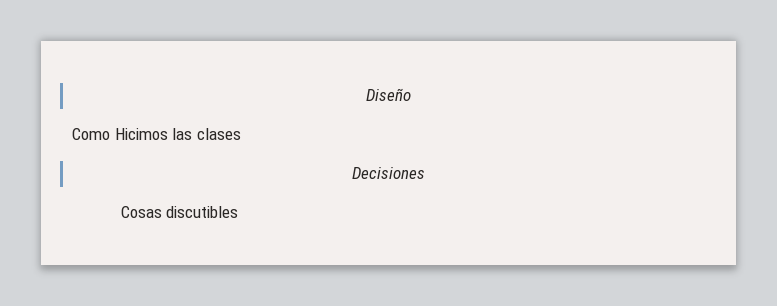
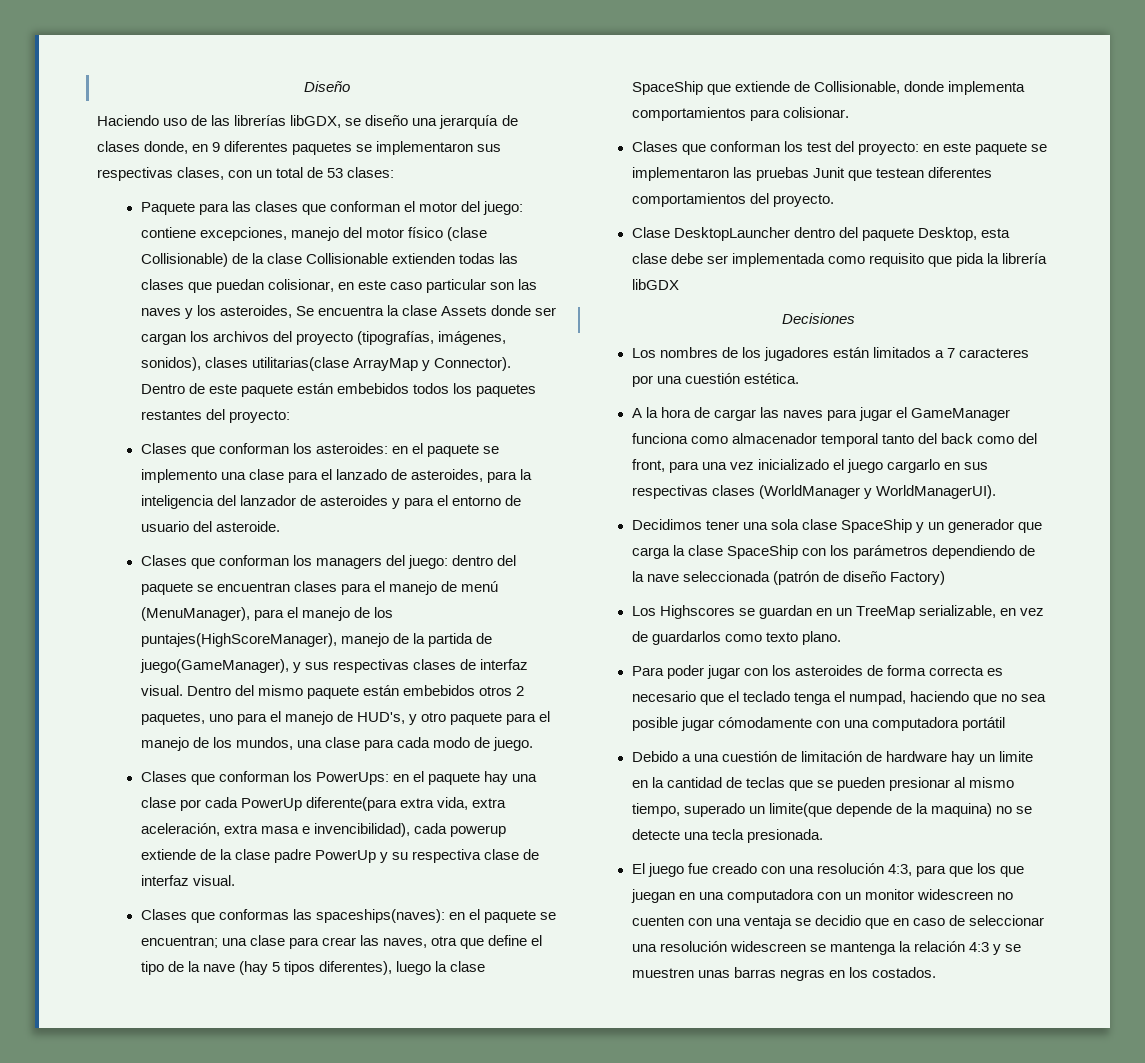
- Como Hicimos las clases
+ Haciendo uso de las librerías libGDX, se diseño una jerarquía de clases donde, en 9 diferentes paquetes se implementaron sus respectivas clases, con un total de 53 clases:
+ Paquete para las clases que conforman el motor del juego: contiene excepciones, manejo del motor físico (clase Collisionable) de la clase Collisionable extienden todas las clases que puedan colisionar, en este caso particular son las naves y los asteroides, Se encuentra la clase Assets donde ser cargan los archivos del proyecto (tipografías, imágenes, sonidos), clases utilitarias(clase ArrayMap y Connector). Dentro de este paquete están embebidos todos los paquetes restantes del proyecto:
+ Clases que conforman los asteroides: en el paquete se implemento una clase para el lanzado de asteroides, para la inteligencia del lanzador de asteroides y para el entorno de usuario del asteroide.
+ Clases que conforman los managers del juego: dentro del paquete se encuentran clases para el manejo de menú (MenuManager), para el manejo de los puntajes(HighScoreManager), manejo de la partida de juego(GameManager), y sus respectivas clases de interfaz visual. Dentro del mismo paquete están embebidos otros 2 paquetes, uno para el manejo de HUD's, y otro paquete para el manejo de los mundos, una clase para cada modo de juego.
+ Clases que conforman los PowerUps: en el paquete hay una clase por cada PowerUp diferente(para extra vida, extra aceleración, extra masa e invencibilidad), cada powerup extiende de la clase padre PowerUp y su respectiva clase de interfaz visual.
+ Clases que conformas las spaceships(naves): en el paquete se encuentran; una clase para crear las naves, otra que define el tipo de la nave (hay 5 tipos diferentes), luego la clase SpaceShip que extiende de Collisionable, donde implementa comportamientos para colisionar.
+ Clases que conforman los test del proyecto: en este paquete se implementaron las pruebas Junit que testean diferentes comportamientos del proyecto.
+ Clase DesktopLauncher dentro del paquete Desktop, esta clase debe ser implementada como requisito que pida la librería libGDX
  Decisiones
- Cosas discutibles
+ Los nombres de los jugadores están limitados a 7 caracteres por una cuestión estética.
+ A la hora de cargar las naves para jugar el GameManager funciona como almacenador temporal tanto del back como del front, para una vez inicializado el juego cargarlo en sus respectivas clases (WorldManager y WorldManagerUI).
+ Decidimos tener una sola clase SpaceShip y un generador que carga la clase SpaceShip con los parámetros dependiendo de la nave seleccionada (patrón de diseño Factory)
+ Los Highscores se guardan en un TreeMap serializable, en vez de guardarlos como texto plano.
+ Para poder jugar con los asteroides de forma correcta es necesario que el teclado tenga el numpad, haciendo que no sea posible jugar cómodamente con una computadora portátil
+ Debido a una cuestión de limitación de hardware hay un limite en la cantidad de teclas que se pueden presionar al mismo tiempo, superado un limite(que depende de la maquina) no se detecte una tecla presionada.
+ El juego fue creado con una resolución 4:3, para que los que juegan en una computadora con un monitor widescreen no cuenten con una ventaja se decidio que en caso de seleccionar una resolución widescreen se mantenga la relación 4:3 y se muestren unas barras negras en los costados.

